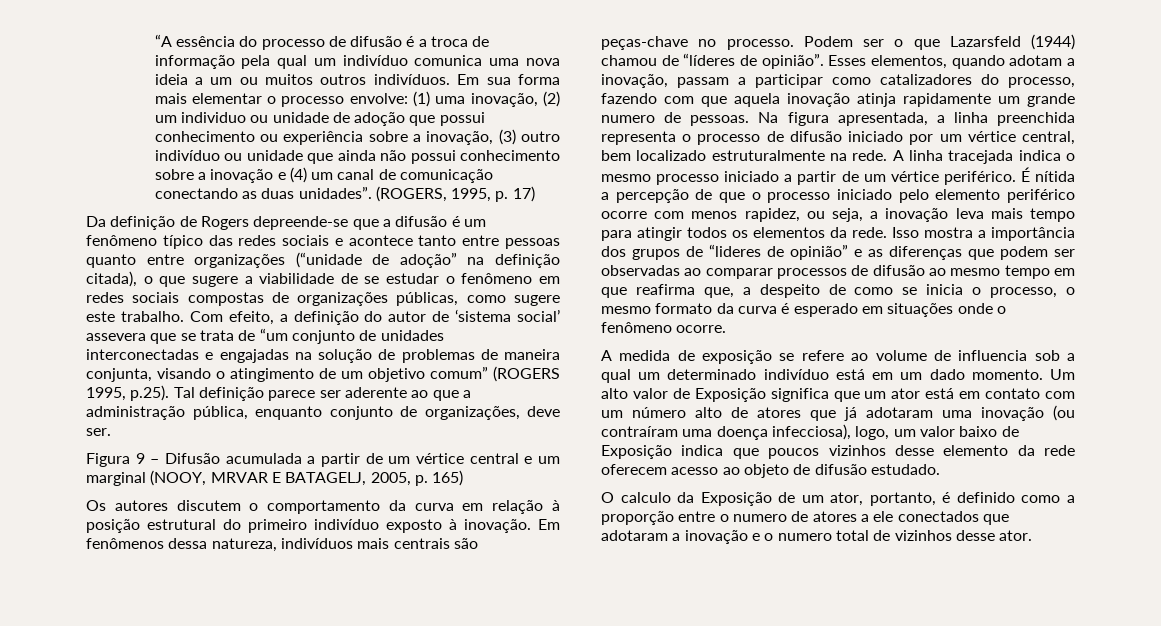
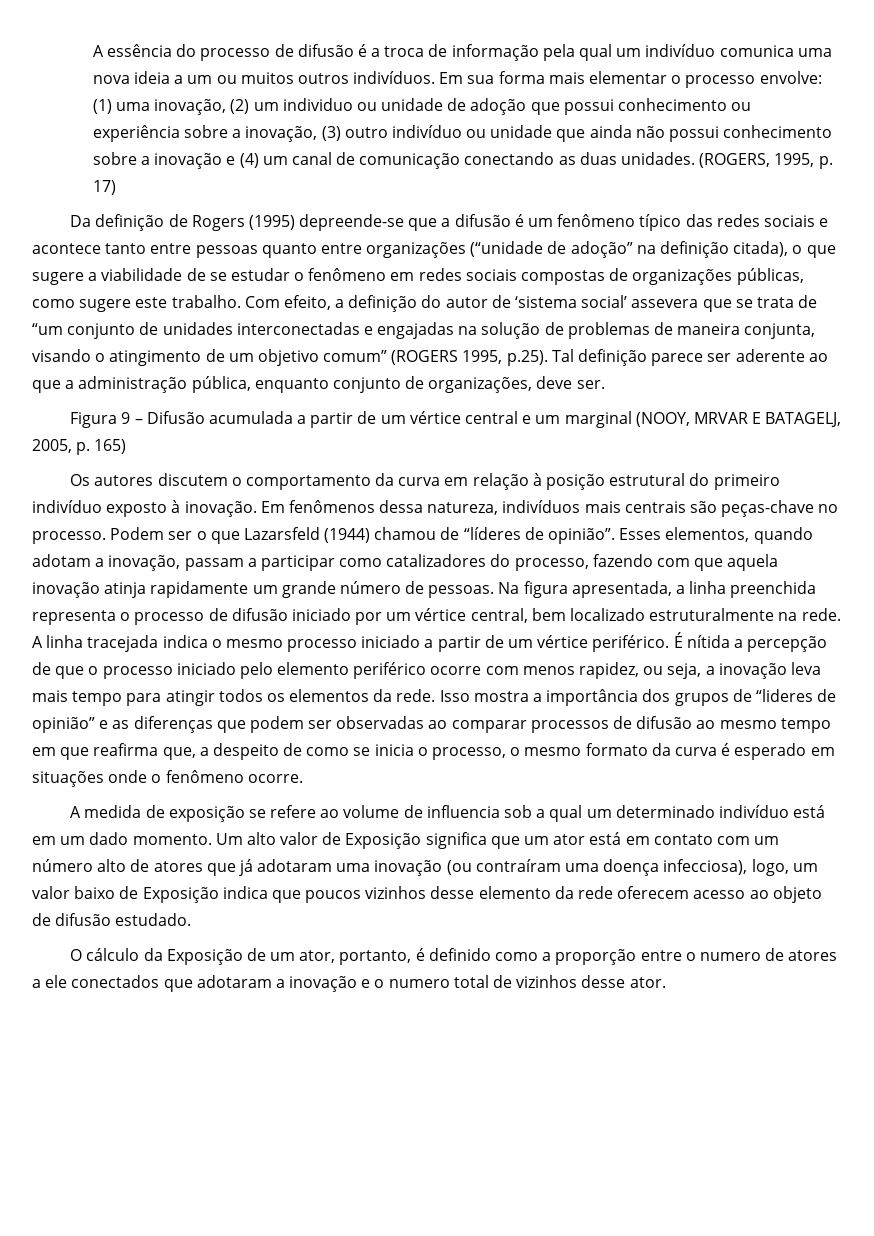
- “A essência do processo de difusão é a troca de informação pela qual um indivíduo comunica uma nova ideia a um ou muitos outros indivíduos.
+ A essência do processo de difusão é a troca de informação pela qual um indivíduo comunica uma nova ideia a um ou muitos outros indivíduos.
- Em sua forma mais elementar o processo envolve: (1) uma inovação, (2) um individuo ou unidade de adoção que possui conhecimento ou experiência sobre a inovação, (3) outro indivíduo ou unidade que ainda não possui conhecimento sobre a inovação e (4) um canal de comunicação conectando as duas unidades”.
+ Em sua forma mais elementar o processo envolve: (1) uma inovação, (2) um individuo ou unidade de adoção que possui conhecimento ou experiência sobre a inovação, (3) outro indivíduo ou unidade que ainda não possui conhecimento sobre a inovação e (4) um canal de comunicação conectando as duas unidades.
- Da definição de Rogers depreende-se que a difusão é um fenômeno típico das redes sociais e acontece tanto entre pessoas quanto entre organizações (“unidade de adoção” na definição citada), o que sugere a viabilidade de se estudar o fenômeno em redes sociais compostas de organizações públicas, como sugere este trabalho.
+ Da definição de Rogers (1995) depreende-se que a difusão é um fenômeno típico das redes sociais e acontece tanto entre pessoas quanto entre organizações (“unidade de adoção” na definição citada), o que sugere a viabilidade de se estudar o fenômeno em redes sociais compostas de organizações públicas, como sugere este trabalho.
- Esses elementos, quando adotam a inovação, passam a participar como catalizadores do processo, fazendo com que aquela inovação atinja rapidamente um grande numero de pessoas.
+ Esses elementos, quando adotam a inovação, passam a participar como catalizadores do processo, fazendo com que aquela inovação atinja rapidamente um grande número de pessoas.
- O calculo da Exposição de um ator, portanto, é definido como a proporção entre o numero de atores a ele conectados que adotaram a inovação e o numero total de vizinhos desse ator.
+ O cálculo da Exposição de um ator, portanto, é definido como a proporção entre o numero de atores a ele conectados que adotaram a inovação e o numero total de vizinhos desse ator.

